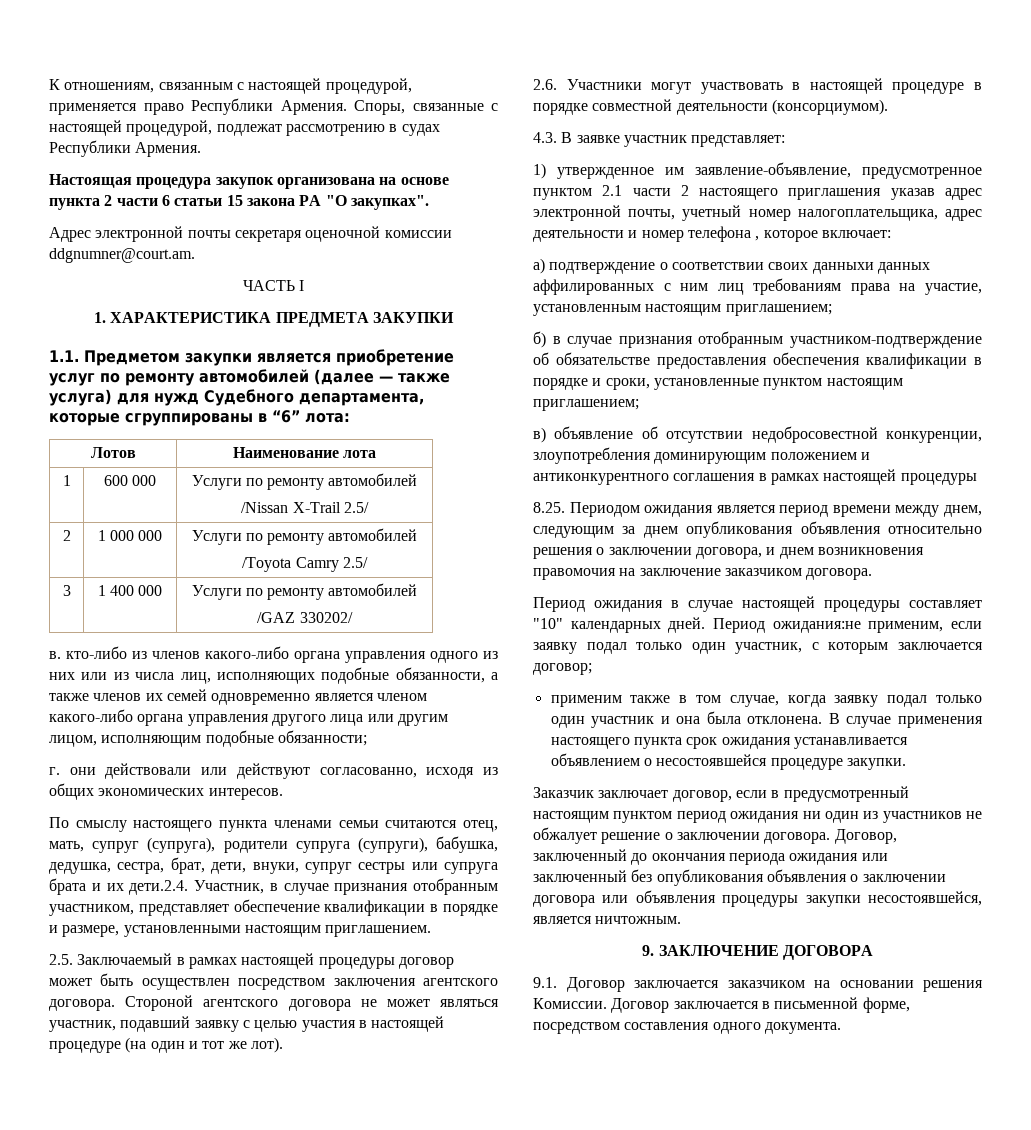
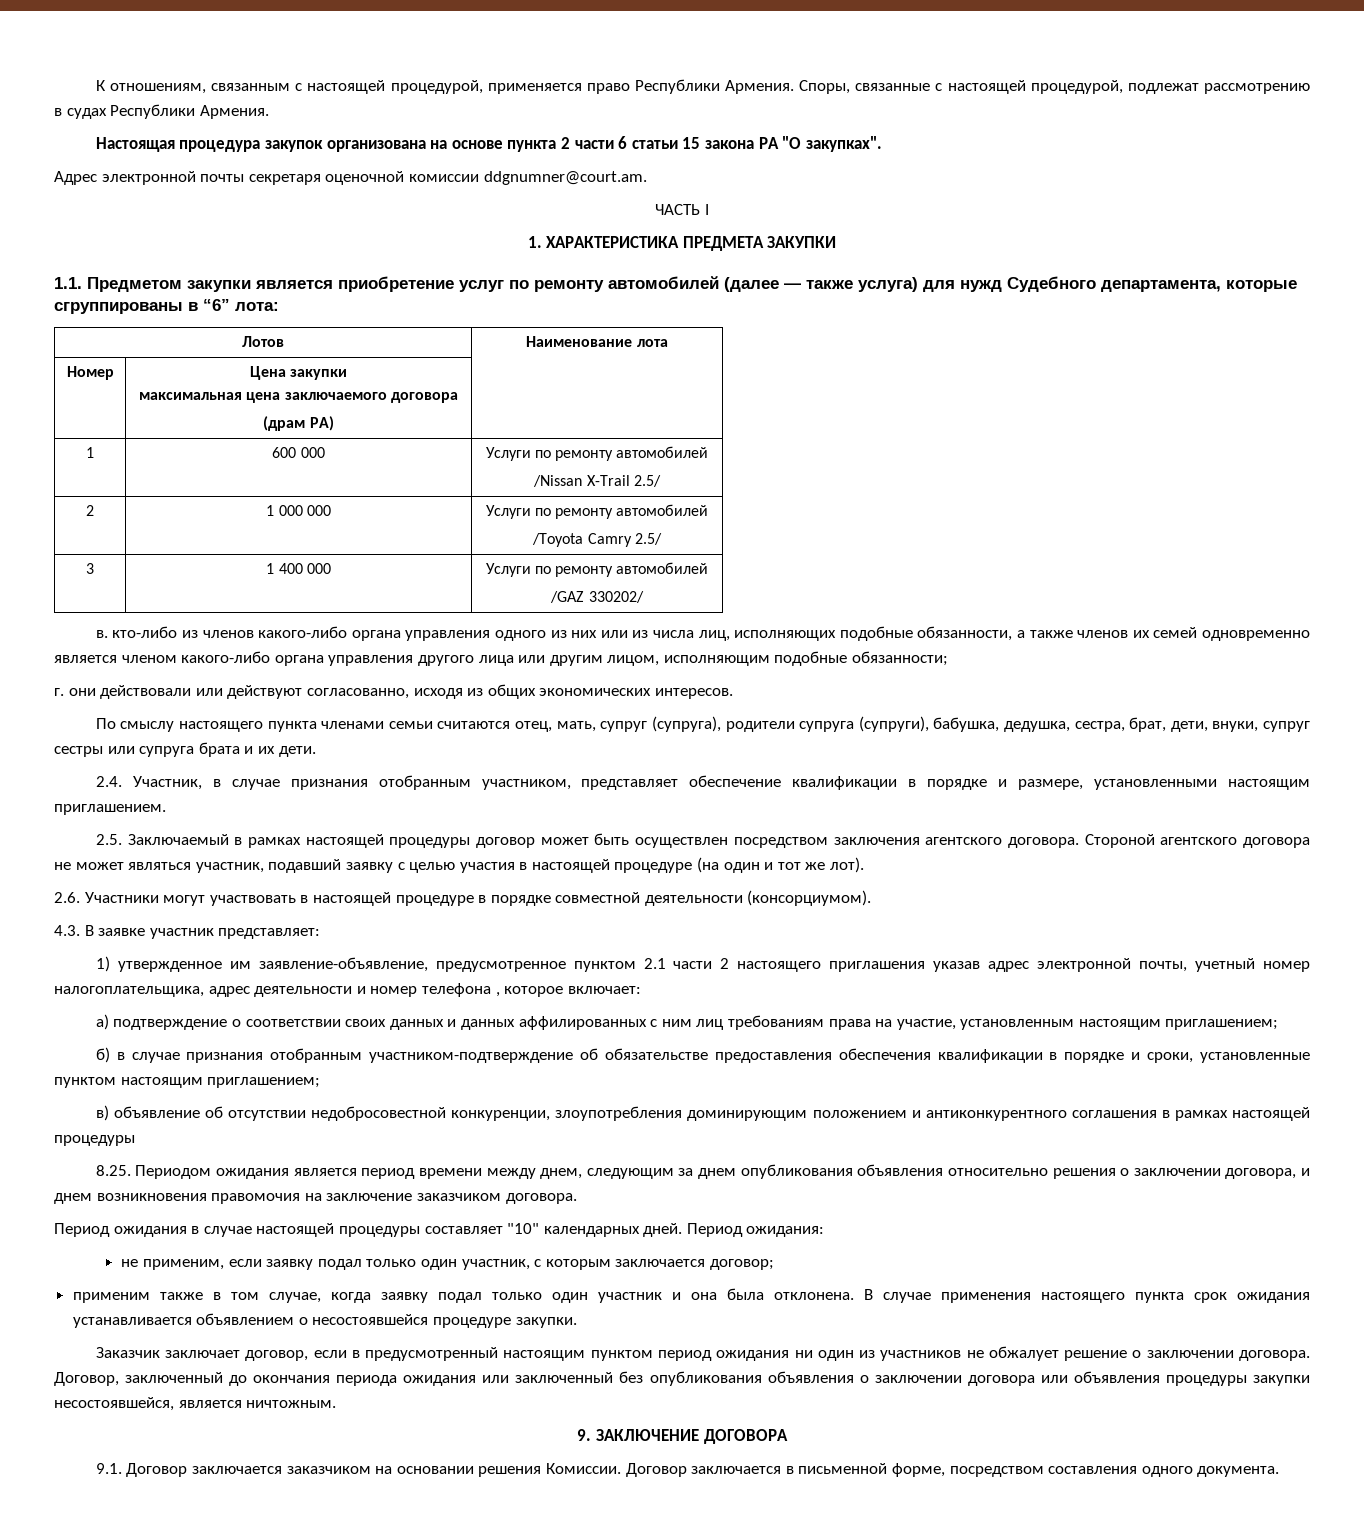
+ Номер | Цена закупки
+ максимальная цена заключаемого договора
+ (драм РА) |
- По смыслу настоящего пункта членами семьи считаются отец, мать, супруг (супруга), родители супруга (супруги), бабушка, дедушка, сестра, брат, дети, внуки, супруг сестры или супруга брата и их дети.2.4. Участник, в случае признания отобранным участником, представляет обеспечение квалификации в порядке и размере, установленными настоящим приглашением.
+ По смыслу настоящего пункта членами семьи считаются отец, мать, супруг (супруга), родители супруга (супруги), бабушка, дедушка, сестра, брат, дети, внуки, супруг сестры или супруга брата и их дети.
+ 2.4. Участник, в случае признания отобранным участником, представляет обеспечение квалификации в порядке и размере, установленными настоящим приглашением.
- а) подтверждение о соответствии своих данныхи данных аффилированных с ним лиц требованиям права на участие, установленным настоящим приглашением;
+ а) подтверждение о соответствии своих данных и данных аффилированных с ним лиц требованиям права на участие, установленным настоящим приглашением;
- Период ожидания:не применим, если заявку подал только один участник, с которым заключается договор;
+ Период ожидания:
+ не применим, если заявку подал только один участник, с которым заключается договор;

